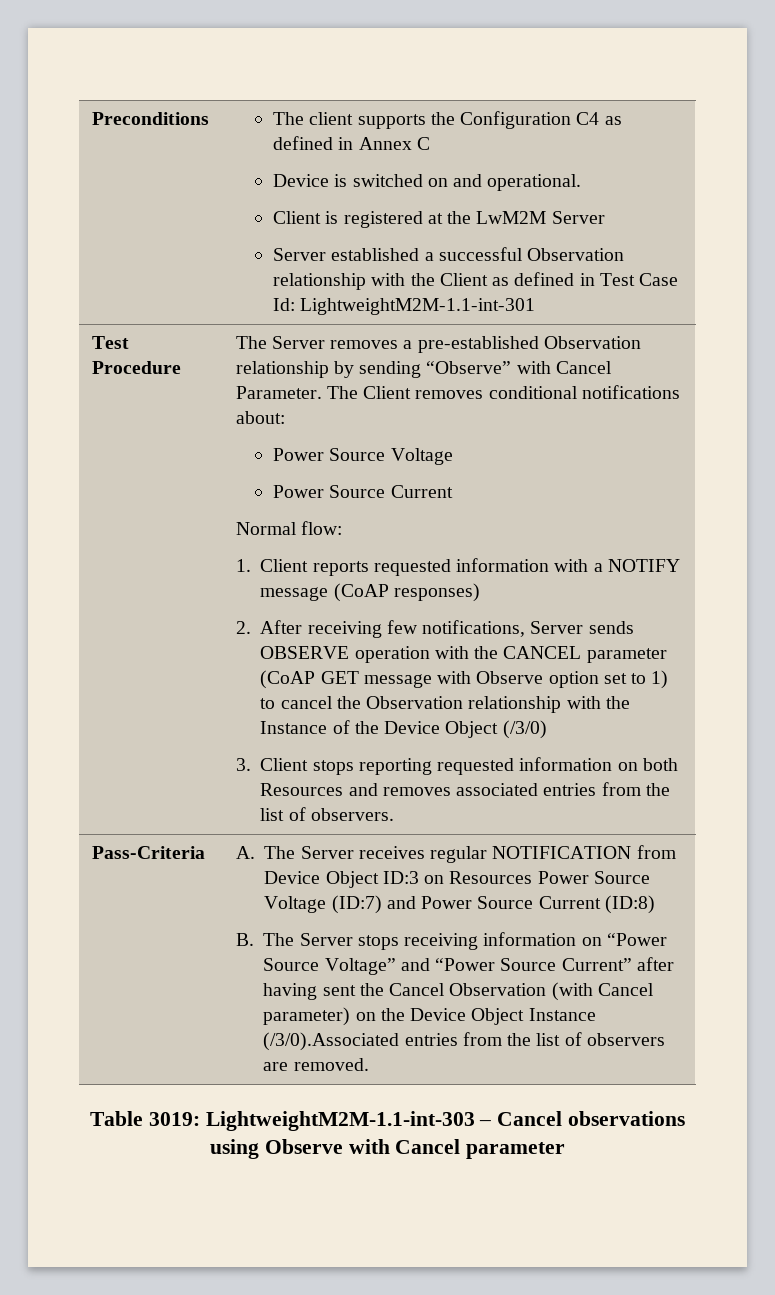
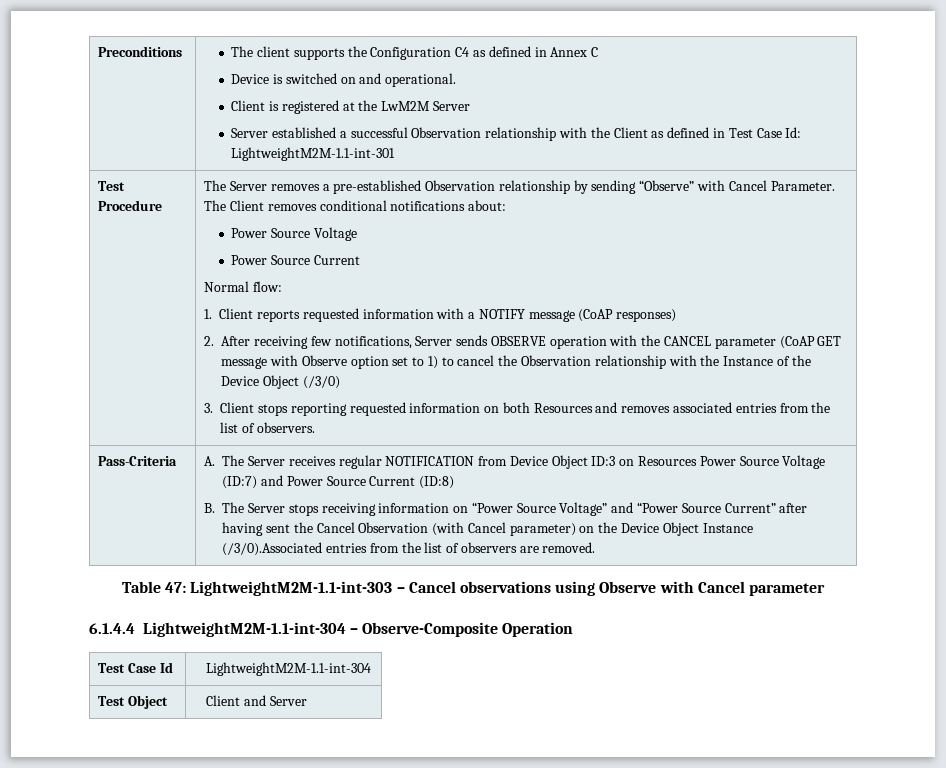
- Table 3019: LightweightM2M-1.1-int-303 – Cancel observations using Observe with Cancel parameter
+ Table 47: LightweightM2M-1.1-int-303 – Cancel observations using Observe with Cancel parameter
+ 6.1.4.4 LightweightM2M-1.1-int-304 – Observe-Composite Operation
+ Test Case Id | LightweightM2M-1.1-int-304
+ Test Object | Client and Server

